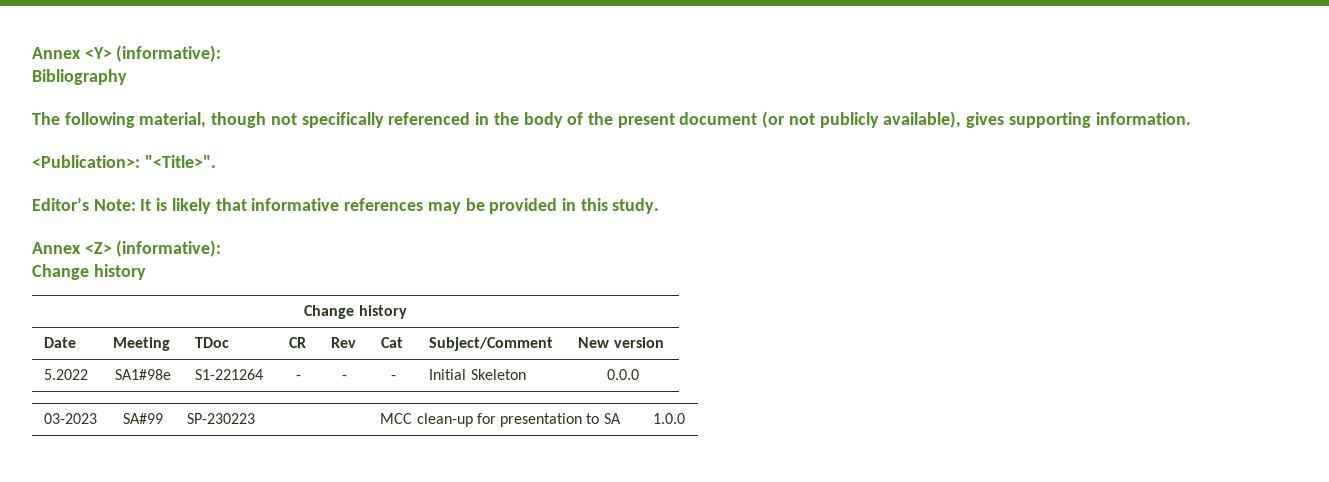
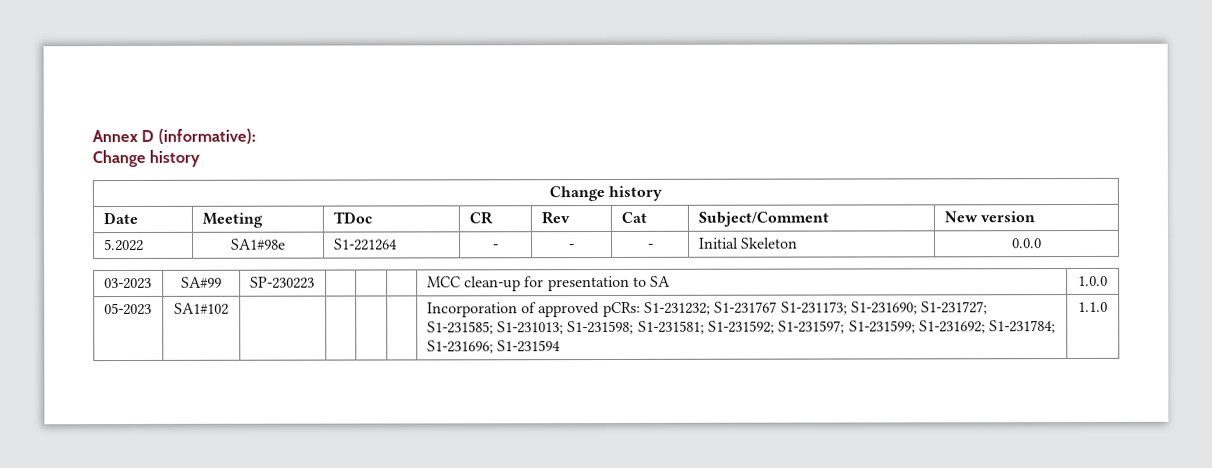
- Annex <Y> (informative):
- Bibliography
- The following material, though not specifically referenced in the body of the present document (or not publicly available), gives supporting information.
- <Publication>: "<Title>".
- Editor’s Note: It is likely that informative references may be provided in this study.
- Annex <Z> (informative):
+ Annex D (informative):
+ 05-2023 | SA1#102 | | | | | Incorporation of approved pCRs: S1-231232; S1-231767 S1-231173; S1-231690; S1-231727; S1-231585; S1-231013; S1-231598; S1-231581; S1-231592; S1-231597; S1-231599; S1-231692; S1-231784; S1-231696; S1-231594 | 1.1.0

